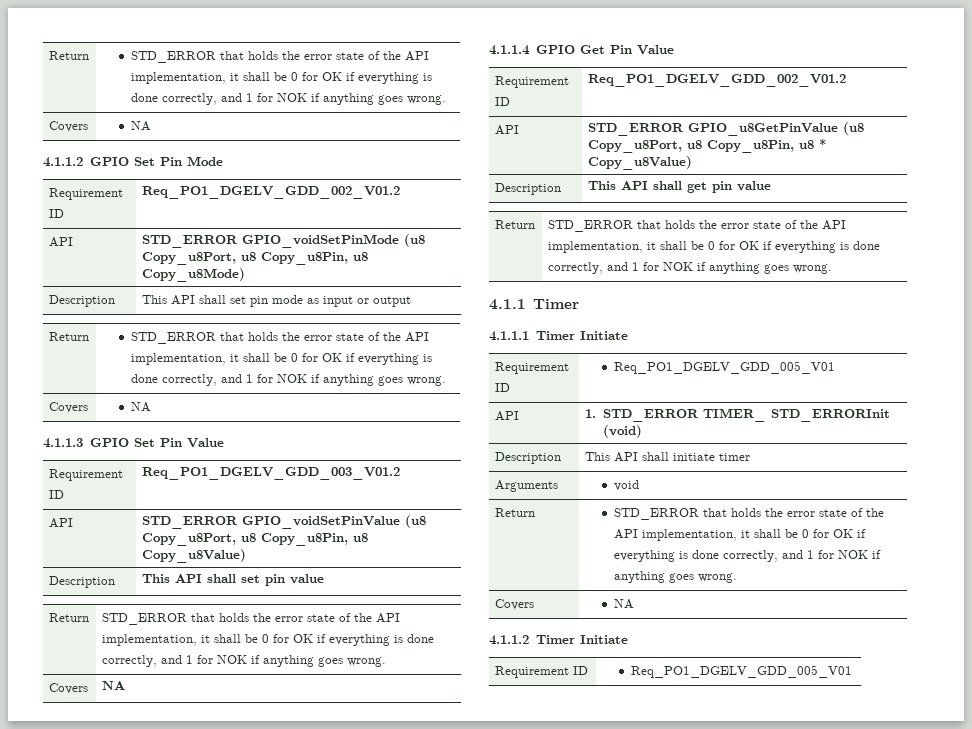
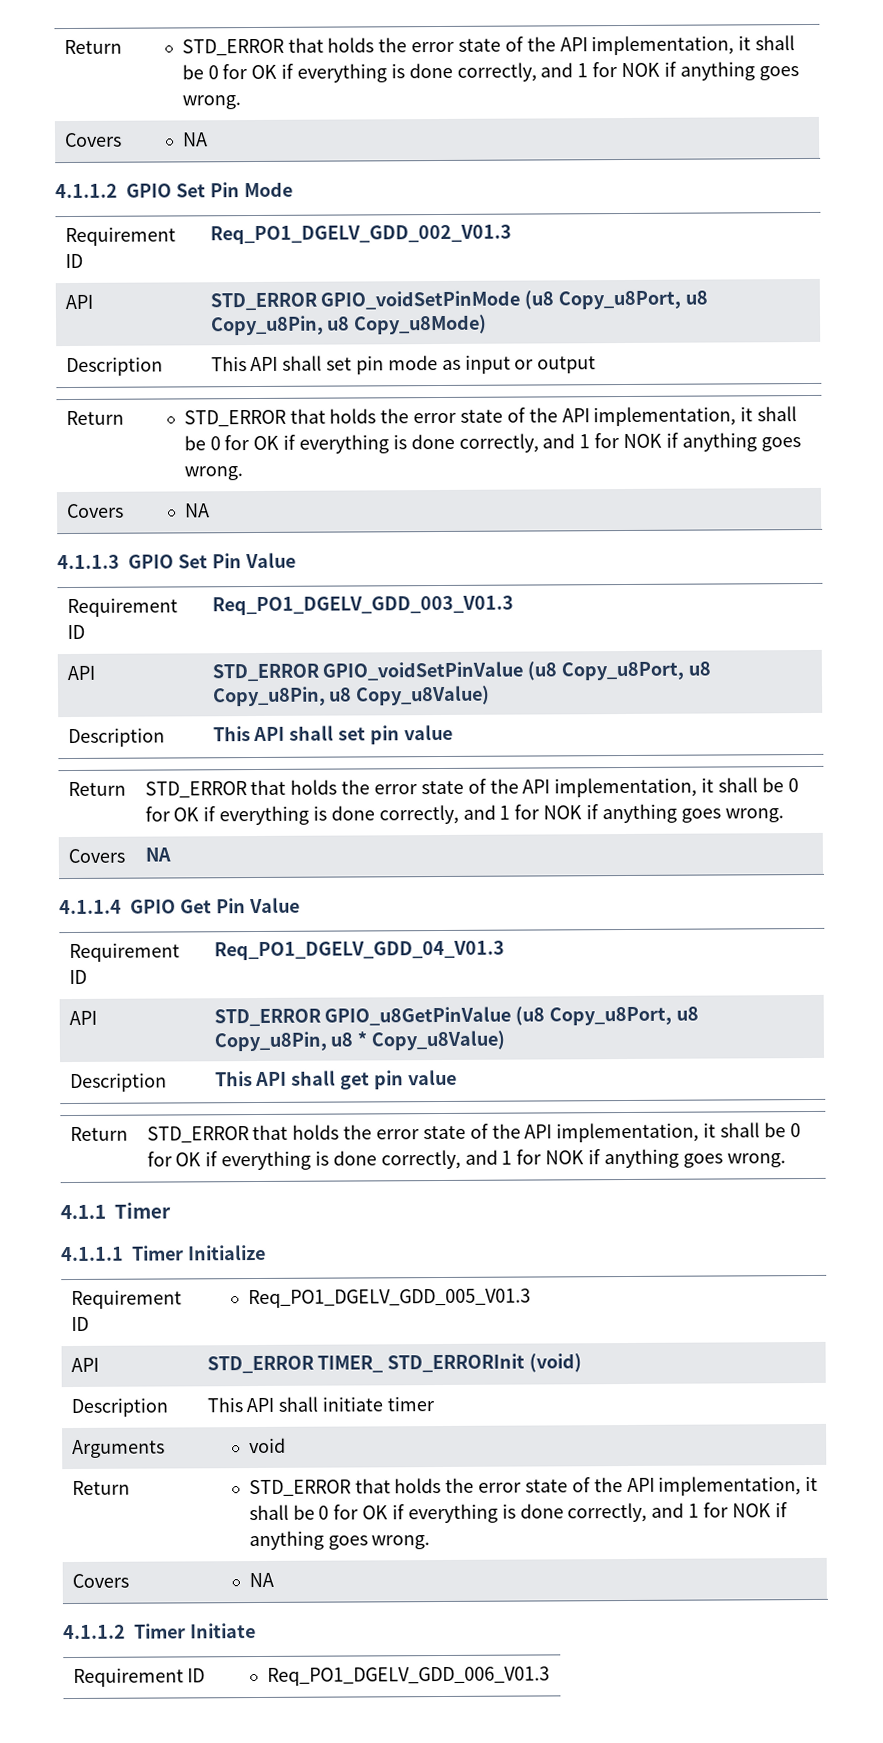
  4.1.1.2 GPIO Set Pin Mode
- Requirement ID | Req_PO1_DGELV_GDD_002_V01.2
+ Requirement ID | Req_PO1_DGELV_GDD_002_V01.3
- Requirement ID | Req_PO1_DGELV_GDD_003_V01.2
+ Requirement ID | Req_PO1_DGELV_GDD_003_V01.3
  4.1.1.4 GPIO Get Pin Value
- Requirement ID | Req_PO1_DGELV_GDD_002_V01.2
+ Requirement ID | Req_PO1_DGELV_GDD_04_V01.3
- 4.1.1.1 Timer Initiate
- Requirement ID | Req_PO1_DGELV_GDD_005_V01
- API | 1. STD_ERROR TIMER_ STD_ERRORInit (void)
+ 4.1.1.1 Timer Initialize
+ Requirement ID | Req_PO1_DGELV_GDD_005_V01.3
+ API | STD_ERROR TIMER_ STD_ERRORInit (void)
  4.1.1.2 Timer Initiate
- Requirement ID | Req_PO1_DGELV_GDD_005_V01
+ Requirement ID | Req_PO1_DGELV_GDD_006_V01.3

